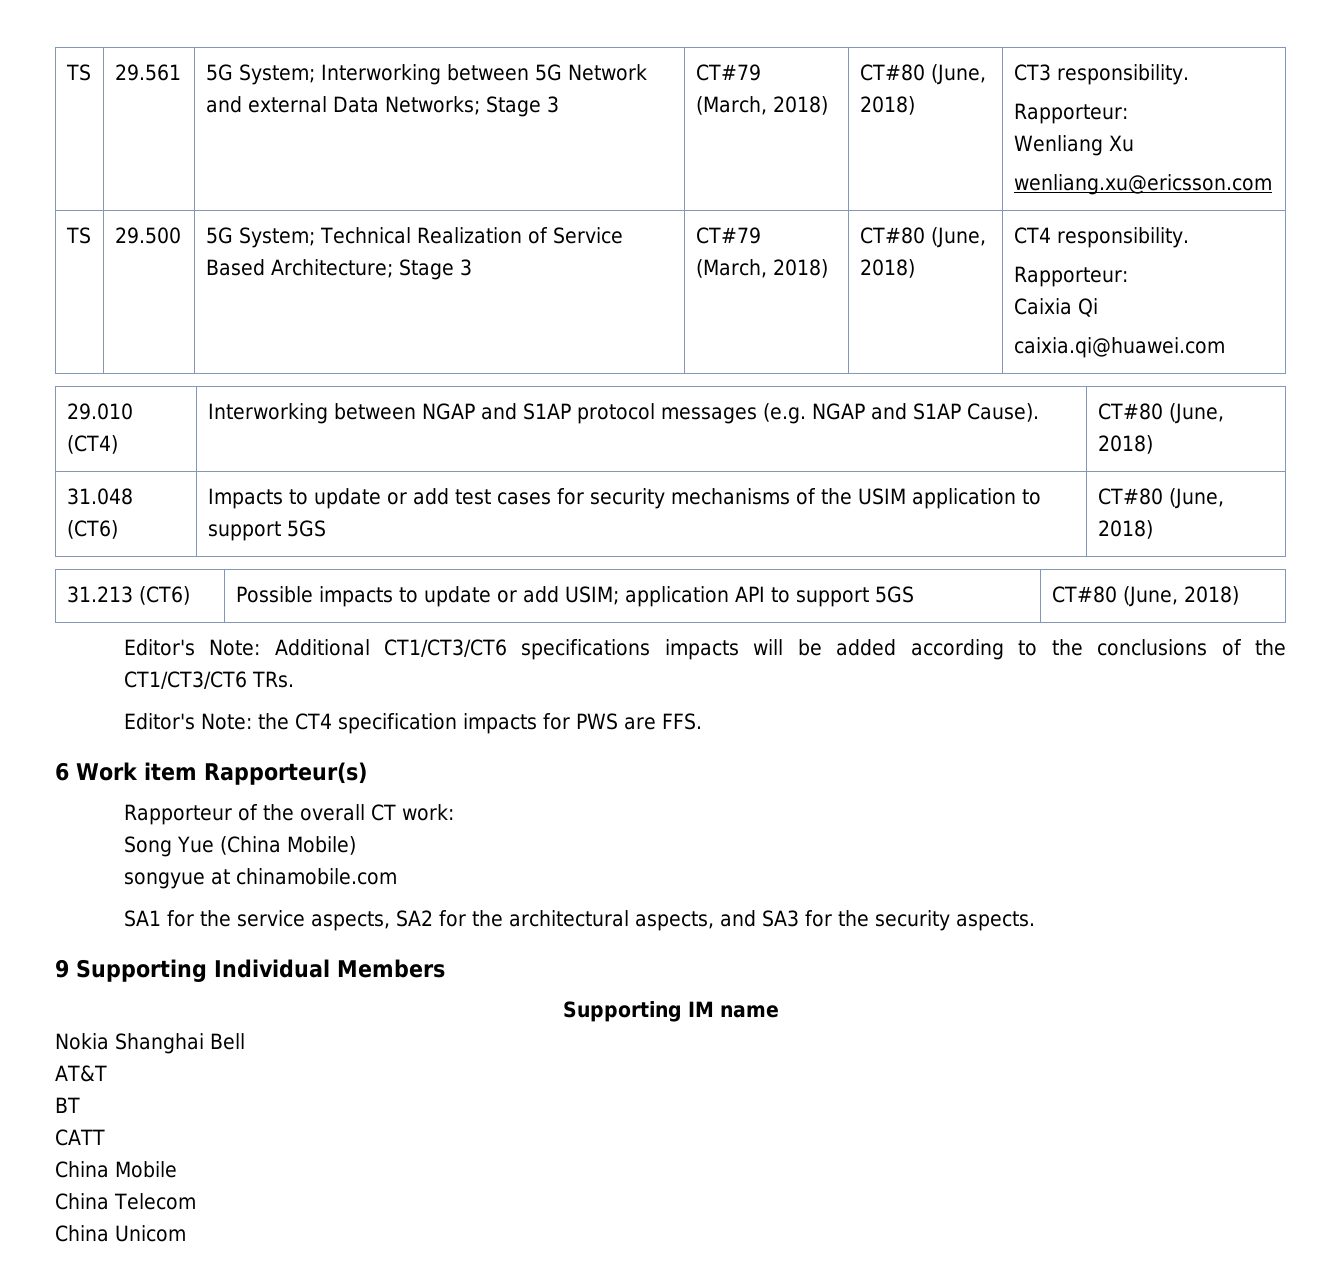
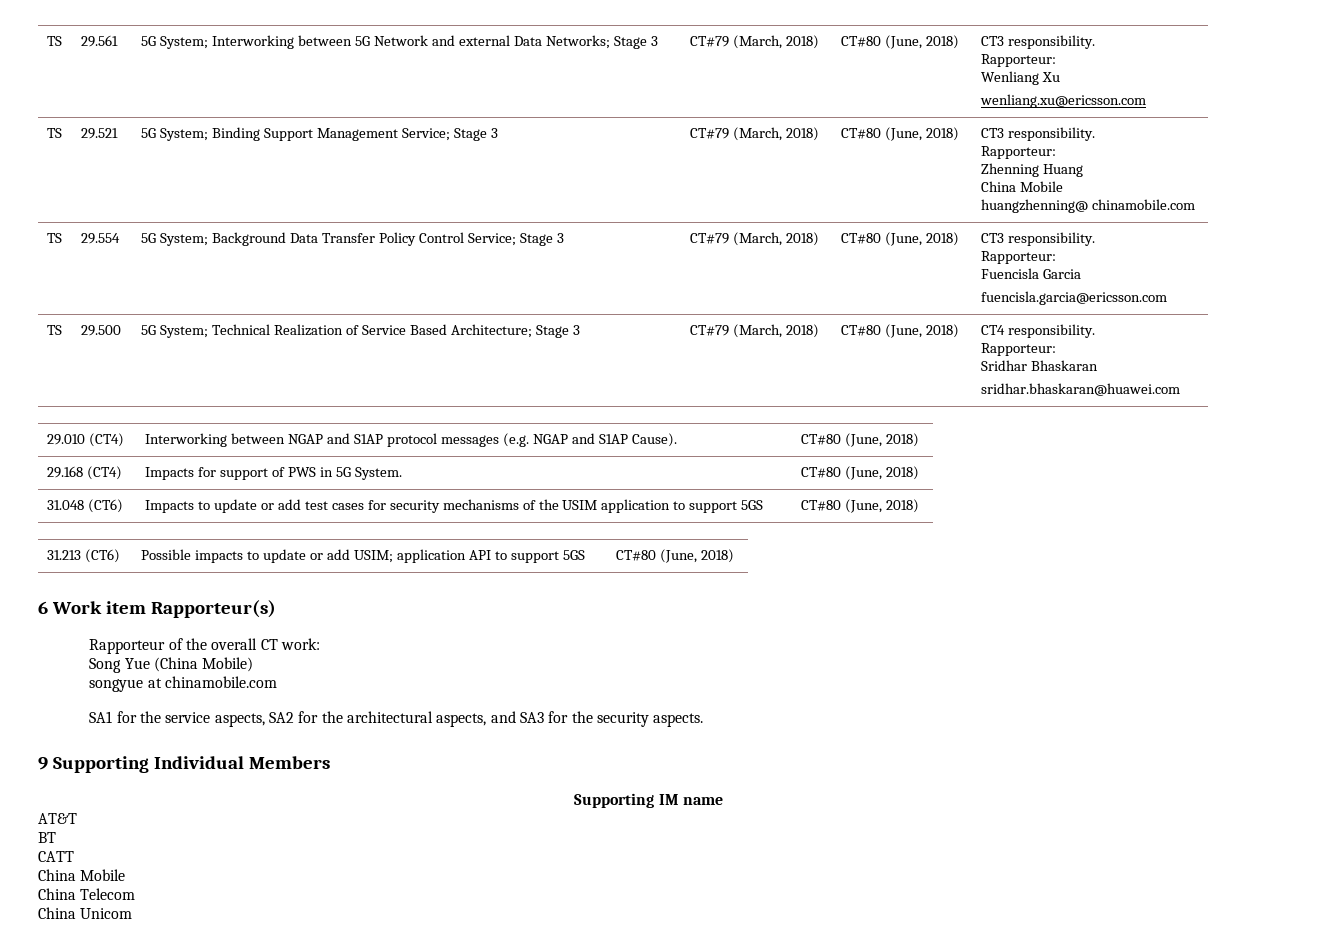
+ TS | 29.521 | 5G System; Binding Support Management Service; Stage 3 | CT#79 (March, 2018) | CT#80 (June, 2018) | CT3 responsibility.
+ Rapporteur:
+ Zhenning Huang
+ China Mobile
+ huangzhenning@ chinamobile.com
+ TS | 29.554 | 5G System; Background Data Transfer Policy Control Service; Stage 3 | CT#79 (March, 2018) | CT#80 (June, 2018) | CT3 responsibility.
+ Rapporteur:
+ Fuencisla Garcia
+ fuencisla.garcia@ericsson.com
  TS | 29.500 | 5G System; Technical Realization of Service Based Architecture; Stage 3 | CT#79 (March, 2018) | CT#80 (June, 2018) | CT4 responsibility.
  Rapporteur:
- Caixia Qi
- caixia.qi@huawei.com
+ Sridhar Bhaskaran
+ sridhar.bhaskaran@huawei.com
+ 29.168 (CT4) | Impacts for support of PWS in 5G System. | CT#80 (June, 2018)
- Editor's Note: Additional CT1/CT3/CT6 specifications impacts will be added according to the conclusions of the CT1/CT3/CT6 TRs.
- Editor's Note: the CT4 specification impacts for PWS are FFS.
- Nokia Shanghai Bell

